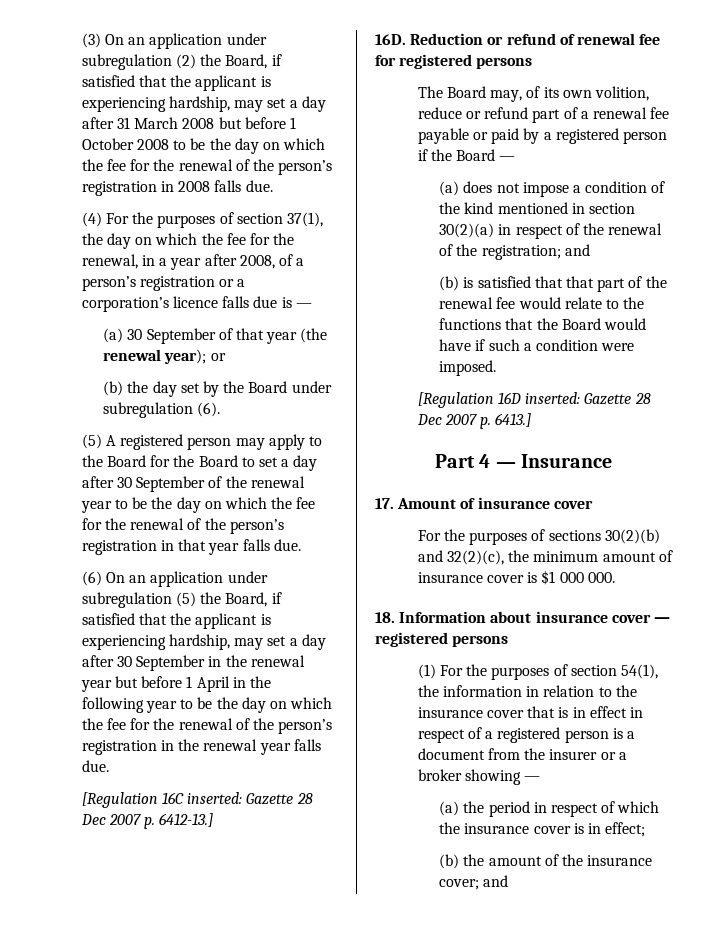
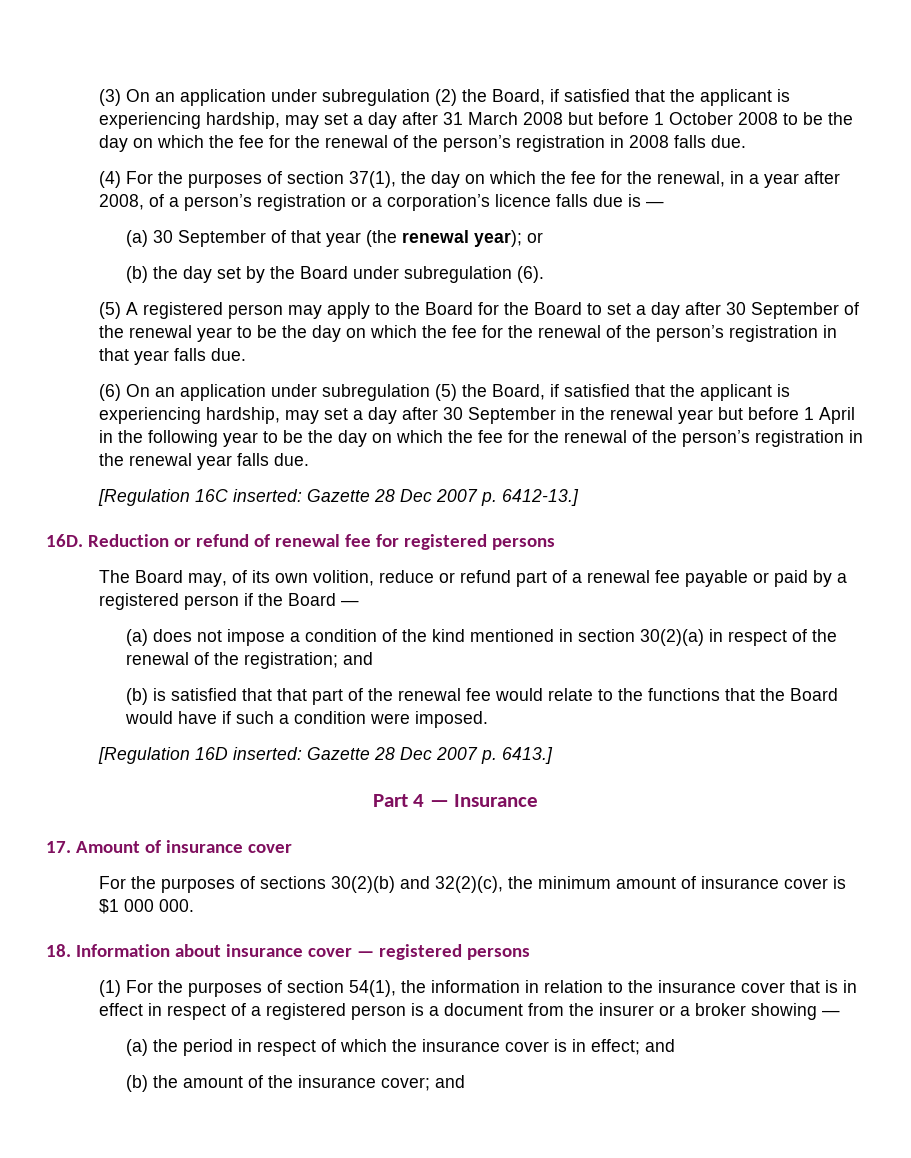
- (a) the period in respect of which the insurance cover is in effect;
+ (a) the period in respect of which the insurance cover is in effect; and

